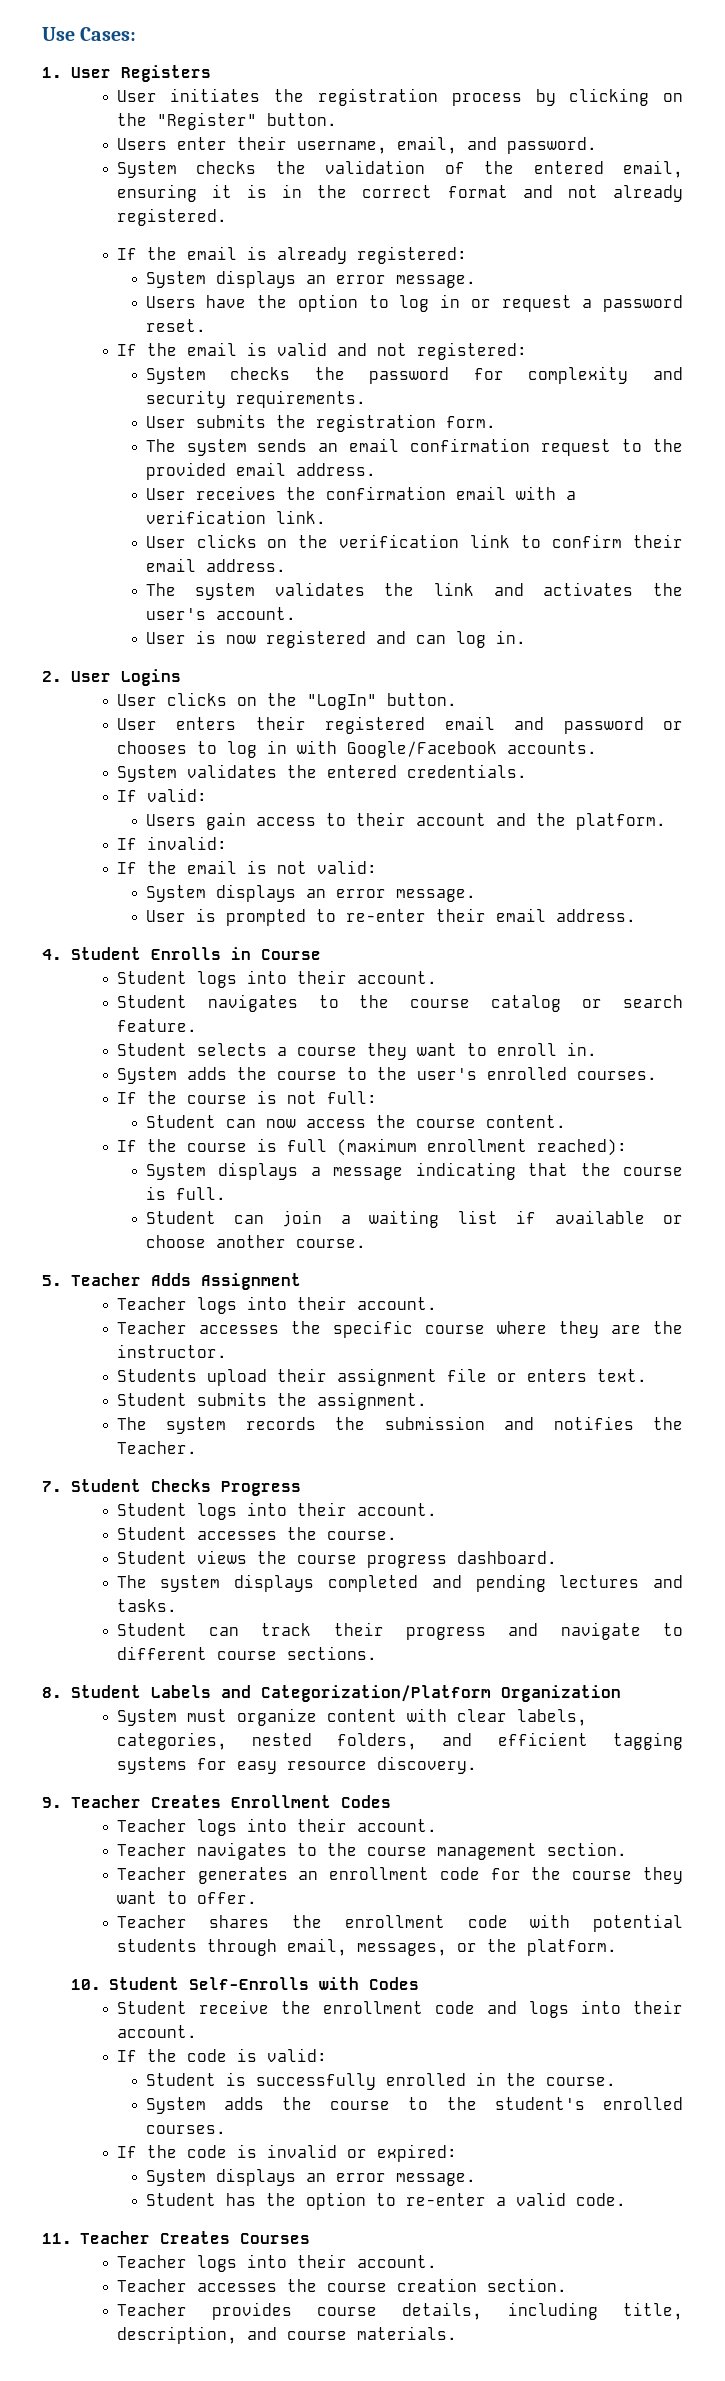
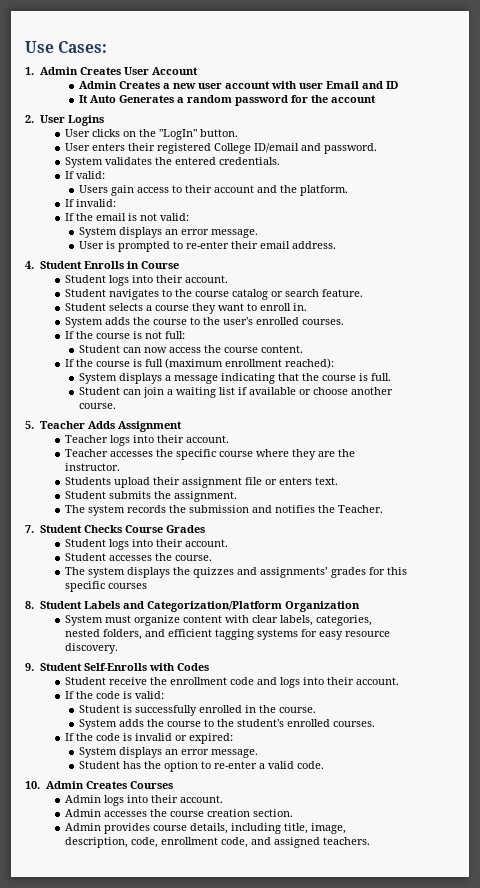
- 1. User Registers
- User initiates the registration process by clicking on the "Register" button.
- Users enter their username, email, and password.
- System checks the validation of the entered email, ensuring it is in the correct format and not already registered.
- If the email is already registered:
- System displays an error message.
- Users have the option to log in or request a password reset.
- If the email is valid and not registered:
- System checks the password for complexity and security requirements.
- User submits the registration form.
- The system sends an email confirmation request to the provided email address.
- User receives the confirmation email with a verification link.
- User clicks on the verification link to confirm their email address.
- The system validates the link and activates the user's account.
- User is now registered and can log in.
+ 1. Admin Creates User Account
+ Admin Creates a new user account with user Email and ID
+ It Auto Generates a random password for the account
- User enters their registered email and password or chooses to log in with Google/Facebook accounts.
+ User enters their registered College ID/email and password.
- 7. Student Checks Progress
+ 7. Student Checks Course Grades
- Student views the course progress dashboard.
- The system displays completed and pending lectures and tasks.
- Student can track their progress and navigate to different course sections.
+ The system displays the quizzes and assignments’ grades for this specific courses
- 9. Teacher Creates Enrollment Codes
- Teacher logs into their account.
- Teacher navigates to the course management section.
- Teacher generates an enrollment code for the course they want to offer.
- Teacher shares the enrollment code with potential students through email, messages, or the platform.
- 10. Student Self-Enrolls with Codes
+ 9. Student Self-Enrolls with Codes
- 11. Teacher Creates Courses
- Teacher logs into their account.
- Teacher accesses the course creation section.
+ 10. Admin Creates Courses
+ Admin logs into their account.
+ Admin accesses the course creation section.
- Teacher provides course details, including title, description, and course materials.
+ Admin provides course details, including title, image, description, code, enrollment code, and assigned teachers.

